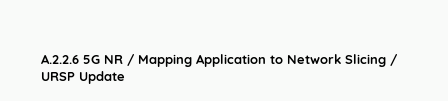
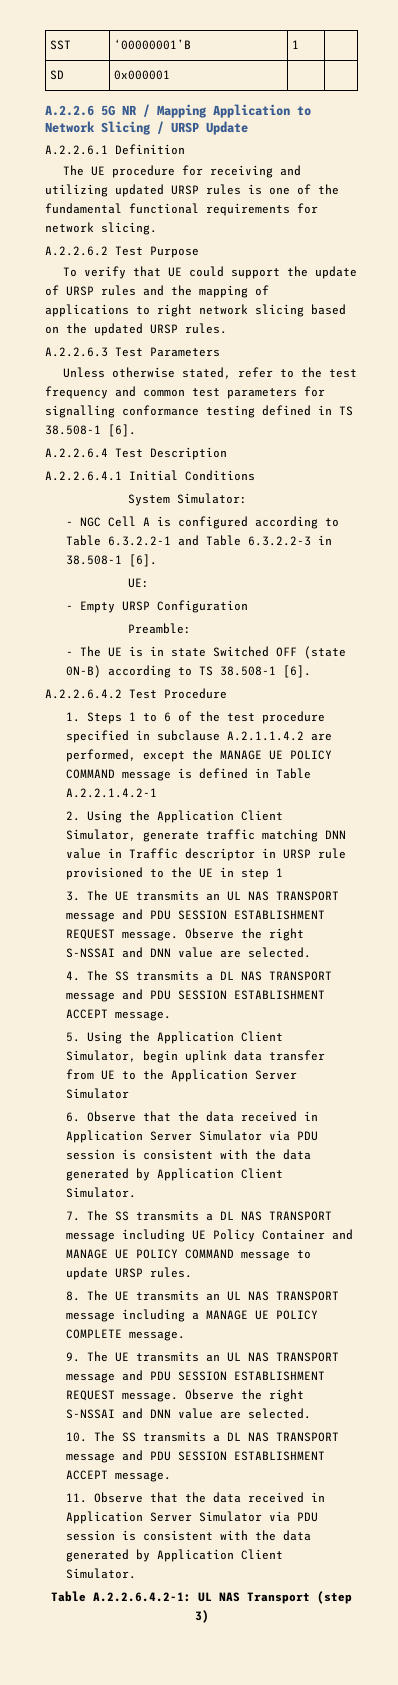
+ SST | ‘00000001’B | 1 |
+ SD | 0x000001 | |
+ A.2.2.6.1 Definition
+ The UE procedure for receiving and utilizing updated URSP rules is one of the fundamental functional requirements for network slicing.
+ A.2.2.6.2 Test Purpose
+ To verify that UE could support the update of URSP rules and the mapping of applications to right network slicing based on the updated URSP rules.
+ A.2.2.6.3 Test Parameters
+ Unless otherwise stated, refer to the test frequency and common test parameters for signalling conformance testing defined in TS 38.508-1 [6].
+ A.2.2.6.4 Test Description
+ A.2.2.6.4.1 Initial Conditions
+ System Simulator:
+ - NGC Cell A is configured according to Table 6.3.2.2-1 and Table 6.3.2.2-3 in 38.508-1 [6].
+ UE:
+ - Empty URSP Configuration
+ Preamble:
+ - The UE is in state Switched OFF (state 0N-B) according to TS 38.508-1 [6].
+ A.2.2.6.4.2 Test Procedure
+ 1. Steps 1 to 6 of the test procedure specified in subclause A.2.1.1.4.2 are performed, except the MANAGE UE POLICY COMMAND message is defined in Table A.2.2.1.4.2-1
+ 2. Using the Application Client Simulator, generate traffic matching DNN value in Traffic descriptor in URSP rule provisioned to the UE in step 1
+ 3. The UE transmits an UL NAS TRANSPORT message and PDU SESSION ESTABLISHMENT REQUEST message. Observe the right S-NSSAI and DNN value are selected.
+ 4. The SS transmits a DL NAS TRANSPORT message and PDU SESSION ESTABLISHMENT ACCEPT message.
+ 5. Using the Application Client Simulator, begin uplink data transfer from UE to the Application Server Simulator
+ 6. Observe that the data received in Application Server Simulator via PDU session is consistent with the data generated by Application Client Simulator.
+ 7. The SS transmits a DL NAS TRANSPORT message including UE Policy Container and MANAGE UE POLICY COMMAND message to update URSP rules.
+ 8. The UE transmits an UL NAS TRANSPORT message including a MANAGE UE POLICY COMPLETE message.
+ 9. The UE transmits an UL NAS TRANSPORT message and PDU SESSION ESTABLISHMENT REQUEST message. Observe the right S-NSSAI and DNN value are selected.
+ 10. The SS transmits a DL NAS TRANSPORT message and PDU SESSION ESTABLISHMENT ACCEPT message.
+ 11. Observe that the data received in Application Server Simulator via PDU session is consistent with the data generated by Application Client Simulator.
+ Table A.2.2.6.4.2-1: UL NAS Transport (step 3)

